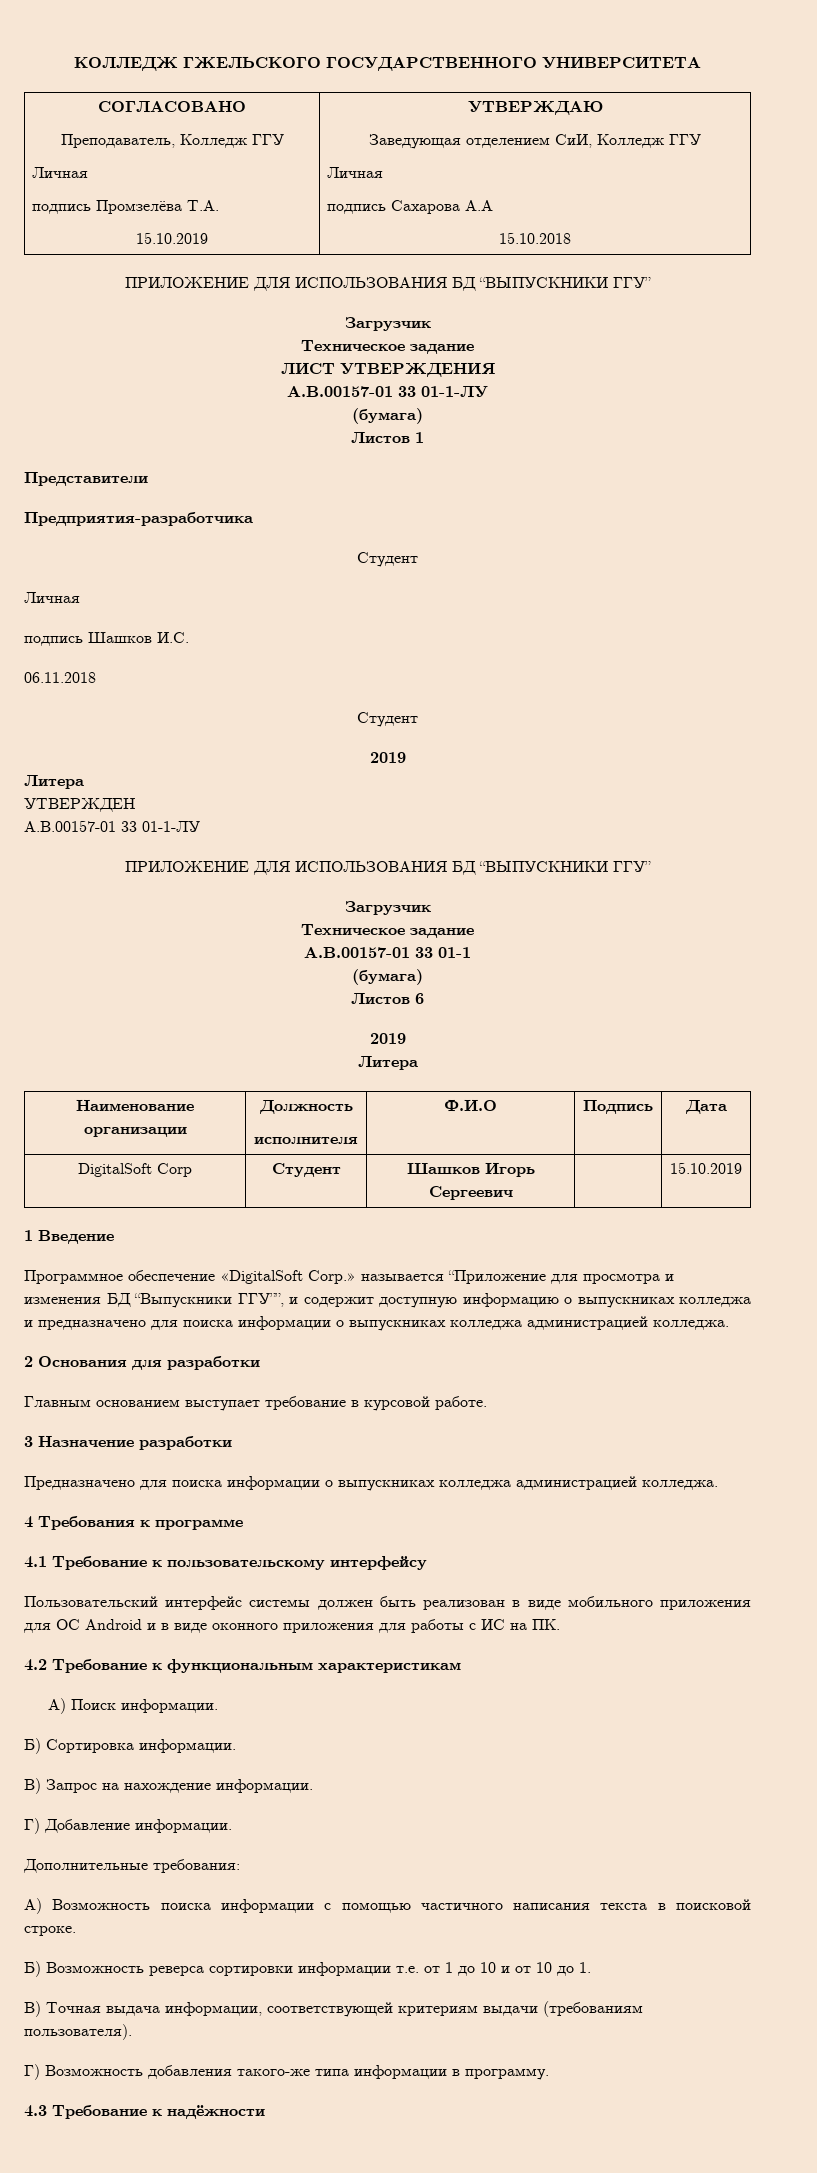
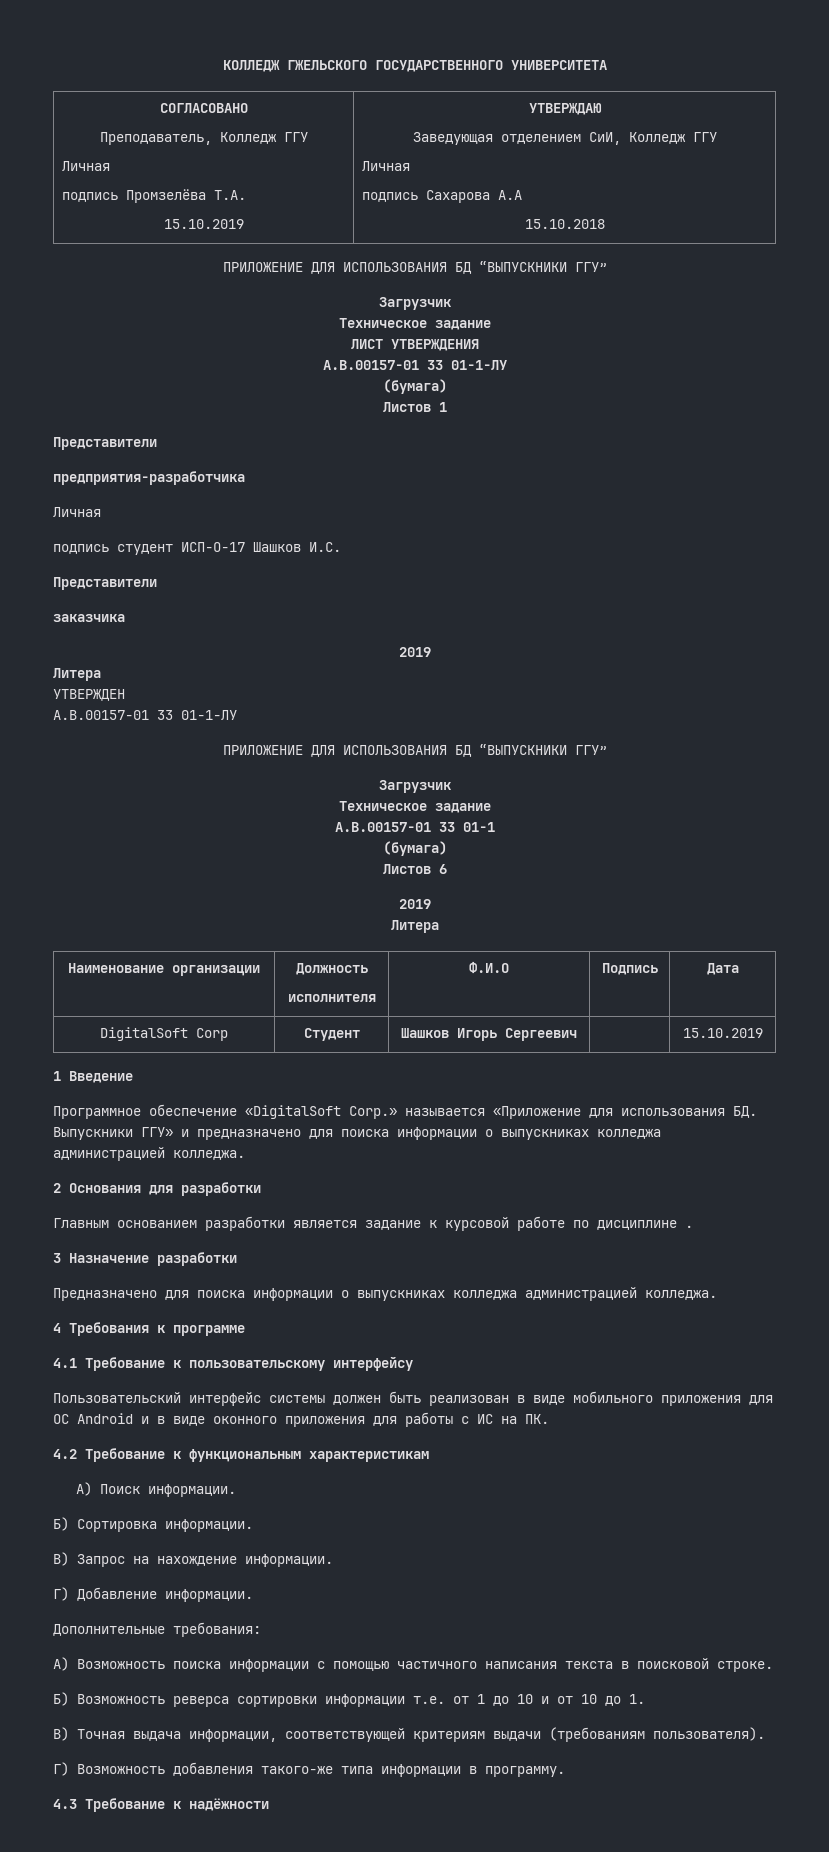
- Предприятия-разработчика
- Студент
+ предприятия-разработчика
  Личная
- подпись Шашков И.С.
- 06.11.2018
- Студент
+ подпись студент ИСП-О-17 Шашков И.С.
+ Представители
+ заказчика
- Программное обеспечение «DigitalSoft Corp.» называется “Приложение для просмотра и изменения БД “Выпускники ГГУ””, и содержит доступную информацию о выпускниках колледжа и предназначено для поиска информации о выпускниках колледжа администрацией колледжа.
+ Программное обеспечение «DigitalSoft Corp.» называется «Приложение для использования БД. Выпускники ГГУ» и предназначено для поиска информации о выпускниках колледжа администрацией колледжа.
- Главным основанием выступает требование в курсовой работе.
+ Главным основанием разработки является задание к курсовой работе по дисциплине .

